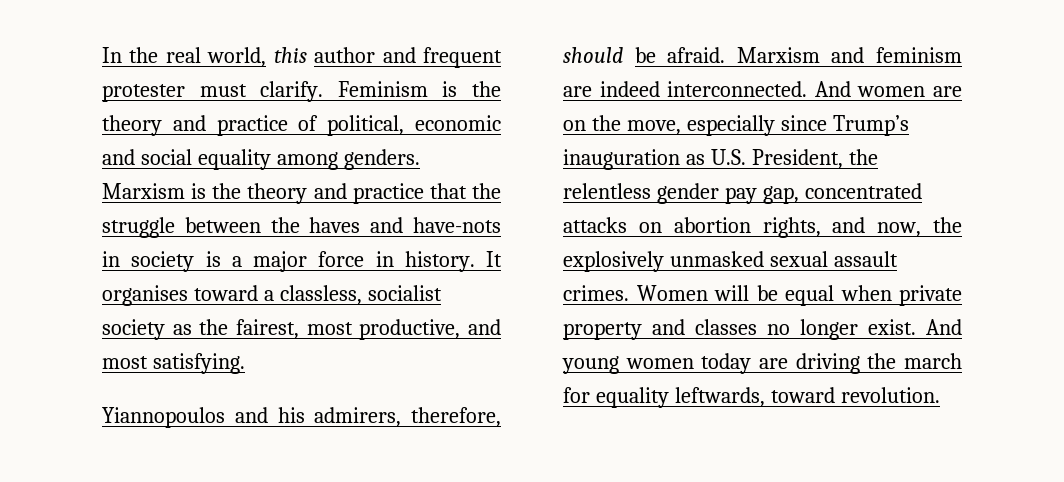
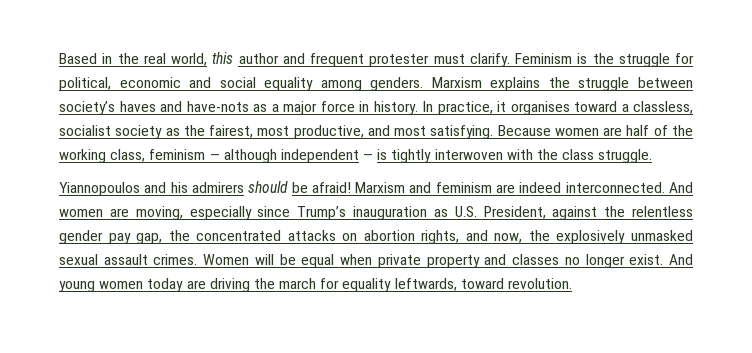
- In the real world, this author and frequent protester must clarify.
+ Based in the real world, this author and frequent protester must clarify.
- Feminism is the theory and practice of political, economic and social equality among genders.
+ Feminism is the struggle for political, economic and social equality among genders.
- Marxism is the theory and practice that the struggle between the haves and have-nots in society is a major force in history.
+ Marxism explains the struggle between society’s haves and have-nots as a major force in history.
- It organises toward a classless, socialist society as the fairest, most productive, and most satisfying.
+ In practice, it organises toward a classless, socialist society as the fairest, most productive, and most satisfying. Because women are half of the working class, feminism — although independent — is tightly interwoven with the class struggle.
- Yiannopoulos and his admirers, therefore, should be afraid.
+ Yiannopoulos and his admirers should be afraid!
- And women are on the move, especially since Trump’s inauguration as U.S. President, the relentless gender pay gap, concentrated attacks on abortion rights, and now, the explosively unmasked sexual assault crimes.
+ And women are moving, especially since Trump’s inauguration as U.S. President, against the relentless gender pay gap, the concentrated attacks on abortion rights, and now, the explosively unmasked sexual assault crimes.

